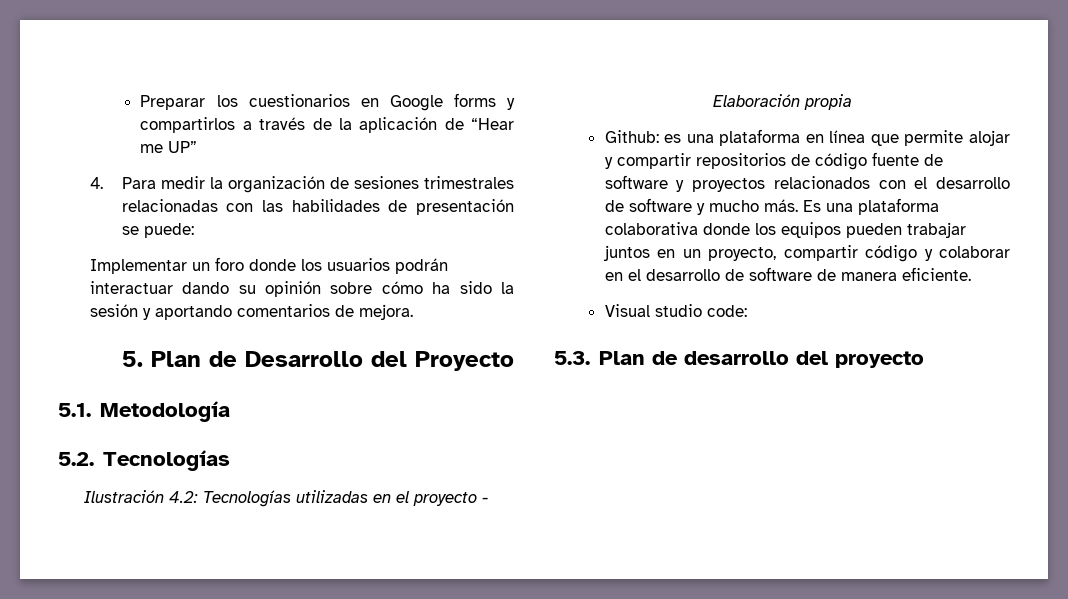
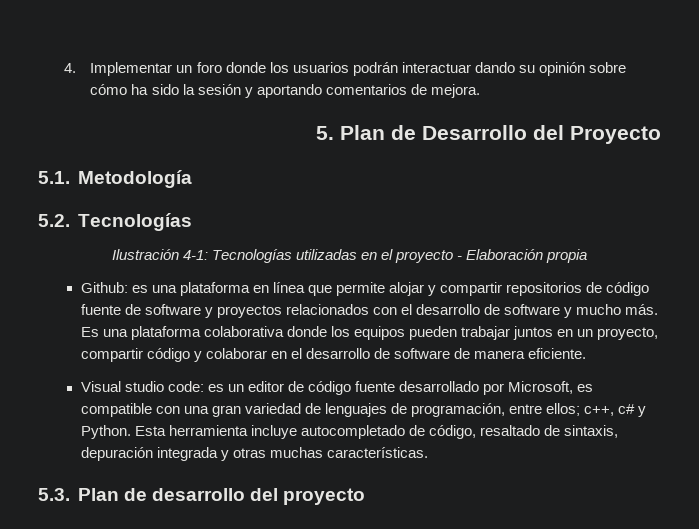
- Preparar los cuestionarios en Google forms y compartirlos a través de la aplicación de “Hear me UP”
- 4. Para medir la organización de sesiones trimestrales relacionadas con las habilidades de presentación se puede:
- Implementar un foro donde los usuarios podrán interactuar dando su opinión sobre cómo ha sido la sesión y aportando comentarios de mejora.
+ 4. Implementar un foro donde los usuarios podrán interactuar dando su opinión sobre cómo ha sido la sesión y aportando comentarios de mejora.
- Ilustración 4.2: Tecnologías utilizadas en el proyecto - Elaboración propia
+ Ilustración 4-1: Tecnologías utilizadas en el proyecto - Elaboración propia
- Visual studio code:
+ Visual studio code: es un editor de código fuente desarrollado por Microsoft, es compatible con una gran variedad de lenguajes de programación, entre ellos; c++, c# y Python. Esta herramienta incluye autocompletado de código, resaltado de sintaxis, depuración integrada y otras muchas características.

